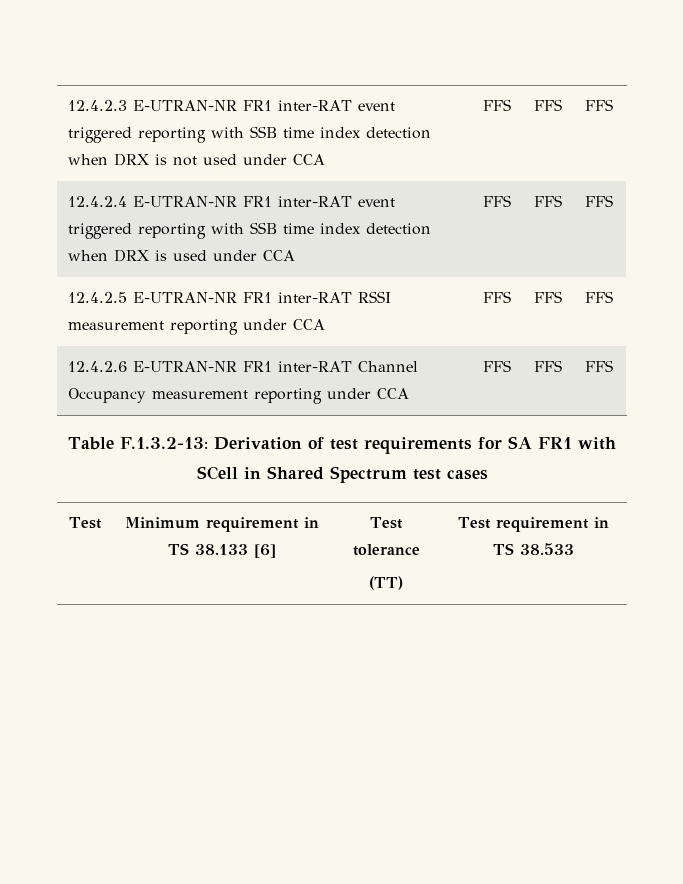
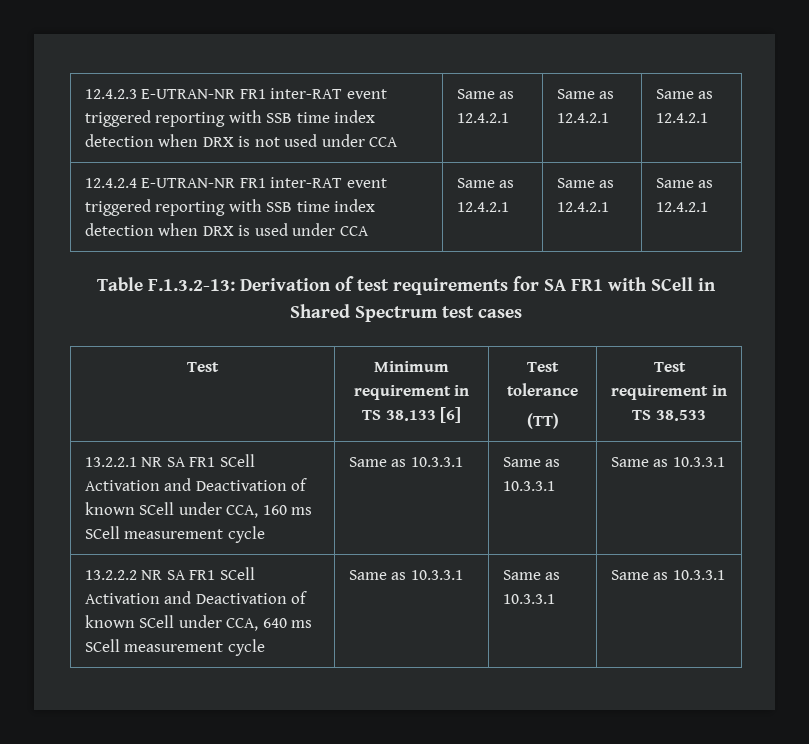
- 12.4.2.3 E-UTRAN-NR FR1 inter-RAT event triggered reporting with SSB time index detection when DRX is not used under CCA | FFS | FFS | FFS
+ 12.4.2.3 E-UTRAN-NR FR1 inter-RAT event triggered reporting with SSB time index detection when DRX is not used under CCA | Same as 12.4.2.1 | Same as 12.4.2.1 | Same as 12.4.2.1
- 12.4.2.4 E-UTRAN-NR FR1 inter-RAT event triggered reporting with SSB time index detection when DRX is used under CCA | FFS | FFS | FFS
- 12.4.2.5 E-UTRAN-NR FR1 inter-RAT RSSI measurement reporting under CCA | FFS | FFS | FFS
- 12.4.2.6 E-UTRAN-NR FR1 inter-RAT Channel Occupancy measurement reporting under CCA | FFS | FFS | FFS
+ 12.4.2.4 E-UTRAN-NR FR1 inter-RAT event triggered reporting with SSB time index detection when DRX is used under CCA | Same as 12.4.2.1 | Same as 12.4.2.1 | Same as 12.4.2.1
+ 13.2.2.1 NR SA FR1 SCell Activation and Deactivation of known SCell under CCA, 160 ms SCell measurement cycle | Same as 10.3.3.1 | Same as 10.3.3.1 | Same as 10.3.3.1
+ 13.2.2.2 NR SA FR1 SCell Activation and Deactivation of known SCell under CCA, 640 ms SCell measurement cycle | Same as 10.3.3.1 | Same as 10.3.3.1 | Same as 10.3.3.1

